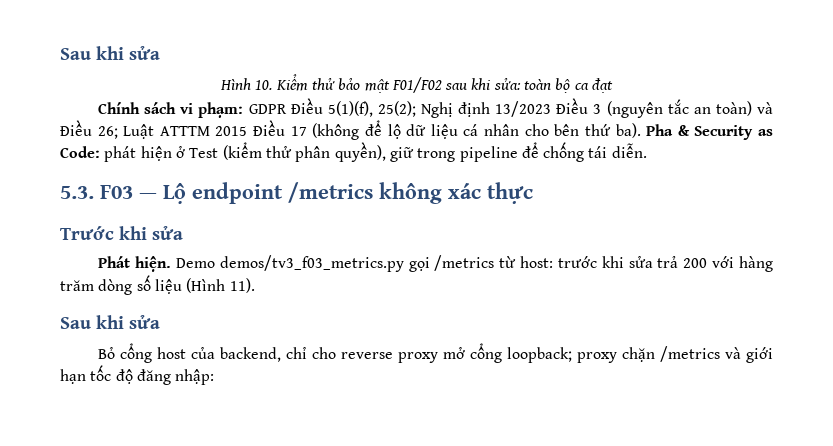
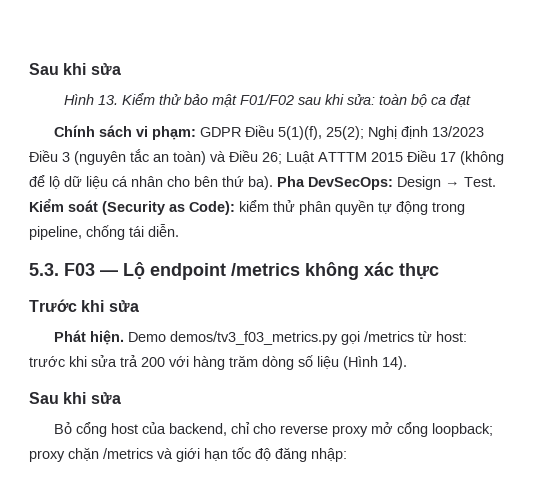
- Hình 10. Kiểm thử bảo mật F01/F02 sau khi sửa: toàn bộ ca đạt
+ Hình 13. Kiểm thử bảo mật F01/F02 sau khi sửa: toàn bộ ca đạt
- Pha & Security as Code: phát hiện ở Test (kiểm thử phân quyền), giữ trong pipeline để chống tái diễn.
+ Pha DevSecOps: Design → Test. Kiểm soát (Security as Code): kiểm thử phân quyền tự động trong pipeline, chống tái diễn.
- Demo demos/tv3_f03_metrics.py gọi /metrics từ host: trước khi sửa trả 200 với hàng trăm dòng số liệu (Hình 11).
+ Demo demos/tv3_f03_metrics.py gọi /metrics từ host: trước khi sửa trả 200 với hàng trăm dòng số liệu (Hình 14).

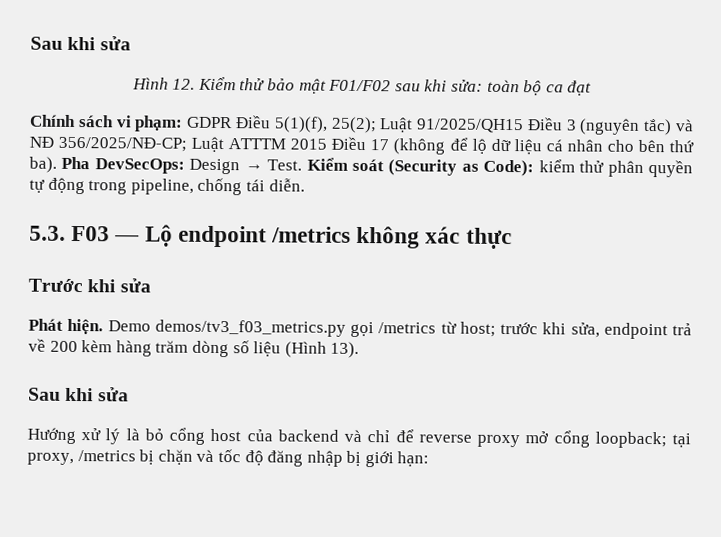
- Hình 13. Kiểm thử bảo mật F01/F02 sau khi sửa: toàn bộ ca đạt
+ Hình 12. Kiểm thử bảo mật F01/F02 sau khi sửa: toàn bộ ca đạt
- Chính sách vi phạm: GDPR Điều 5(1)(f), 25(2); Nghị định 13/2023 Điều 3 (nguyên tắc an toàn) và Điều 26; Luật ATTTM 2015 Điều 17 (không để lộ dữ liệu cá nhân cho bên thứ ba).
+ Chính sách vi phạm: GDPR Điều 5(1)(f), 25(2); Luật 91/2025/QH15 Điều 3 (nguyên tắc) và NĐ 356/2025/NĐ-CP; Luật ATTTM 2015 Điều 17 (không để lộ dữ liệu cá nhân cho bên thứ ba).
- Demo demos/tv3_f03_metrics.py gọi /metrics từ host: trước khi sửa trả 200 với hàng trăm dòng số liệu (Hình 14).
+ Demo demos/tv3_f03_metrics.py gọi /metrics từ host; trước khi sửa, endpoint trả về 200 kèm hàng trăm dòng số liệu (Hình 13).
  Sau khi sửa
- Bỏ cổng host của backend, chỉ cho reverse proxy mở cổng loopback; proxy chặn /metrics và giới hạn tốc độ đăng nhập:
+ Hướng xử lý là bỏ cổng host của backend và chỉ để reverse proxy mở cổng loopback; tại proxy, /metrics bị chặn và tốc độ đăng nhập bị giới hạn:

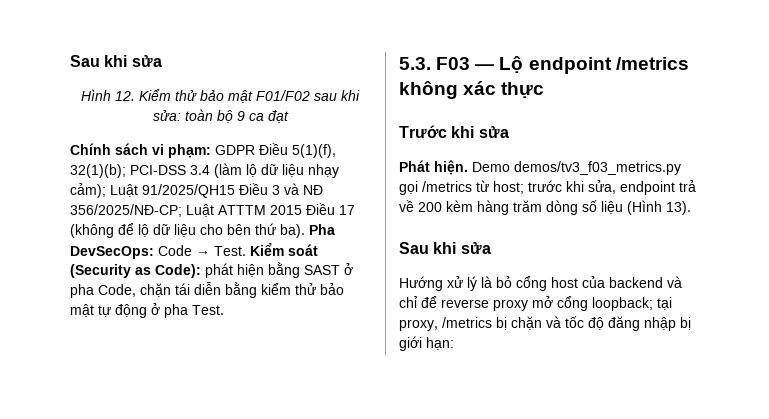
- Hình 12. Kiểm thử bảo mật F01/F02 sau khi sửa: toàn bộ ca đạt
+ Hình 12. Kiểm thử bảo mật F01/F02 sau khi sửa: toàn bộ 9 ca đạt
- Chính sách vi phạm: GDPR Điều 5(1)(f), 25(2); Luật 91/2025/QH15 Điều 3 (nguyên tắc) và NĐ 356/2025/NĐ-CP; Luật ATTTM 2015 Điều 17 (không để lộ dữ liệu cá nhân cho bên thứ ba).
+ Chính sách vi phạm: GDPR Điều 5(1)(f), 32(1)(b); PCI-DSS 3.4 (làm lộ dữ liệu nhạy cảm); Luật 91/2025/QH15 Điều 3 và NĐ 356/2025/NĐ-CP; Luật ATTTM 2015 Điều 17 (không để lộ dữ liệu cho bên thứ ba).
- Pha DevSecOps: Design → Test.
+ Pha DevSecOps: Code → Test.
- Kiểm soát (Security as Code): kiểm thử phân quyền tự động trong pipeline, chống tái diễn.
+ Kiểm soát (Security as Code): phát hiện bằng SAST ở pha Code, chặn tái diễn bằng kiểm thử bảo mật tự động ở pha Test.

